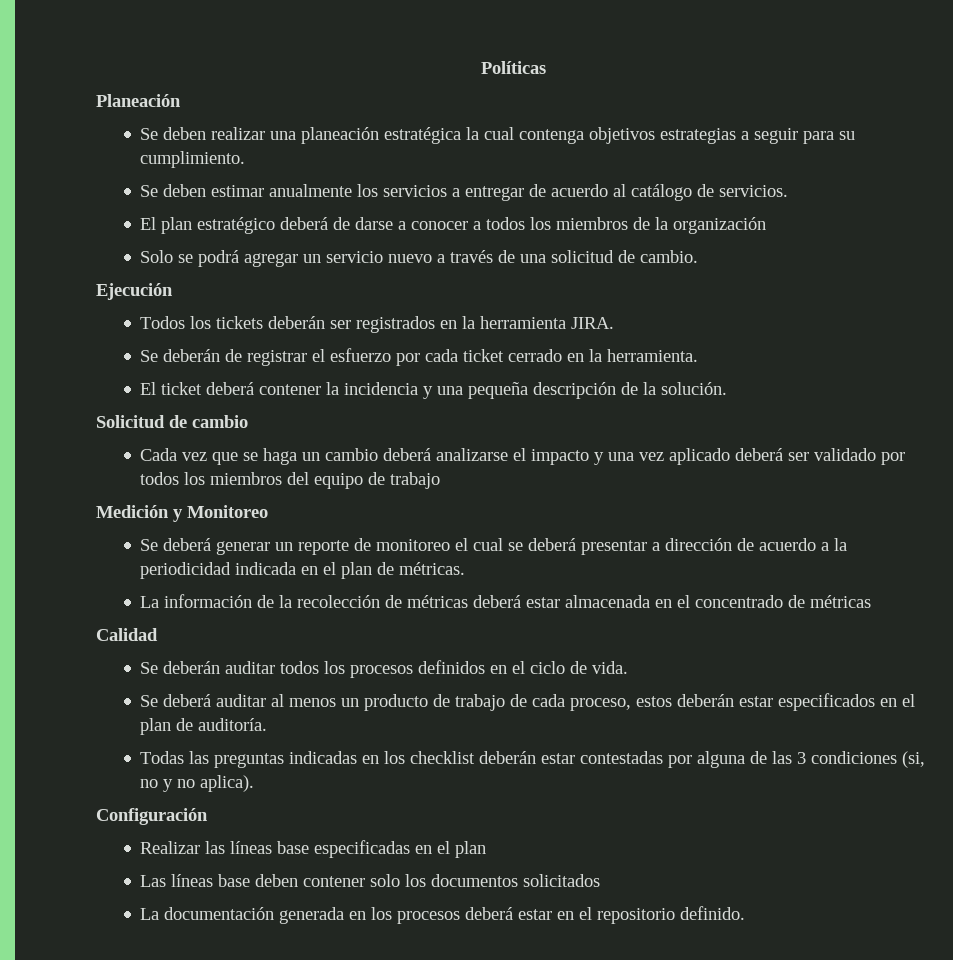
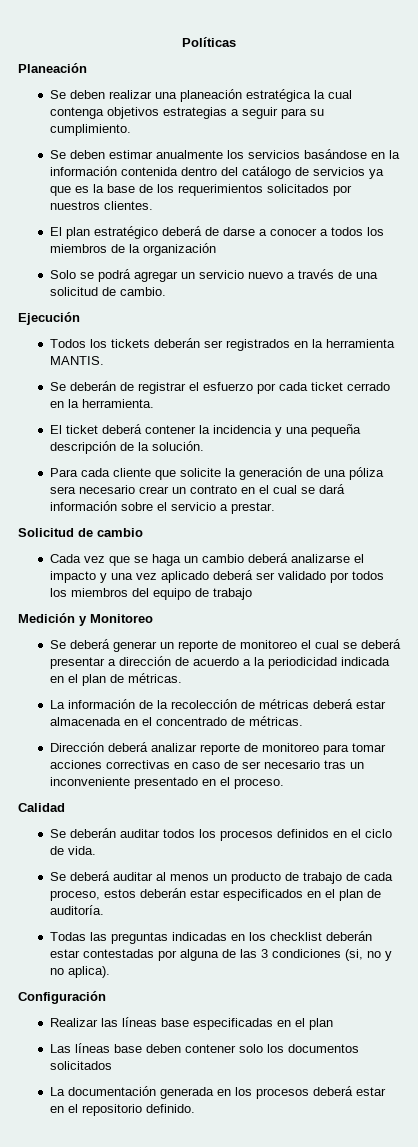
- Se deben estimar anualmente los servicios a entregar de acuerdo al catálogo de servicios.
+ Se deben estimar anualmente los servicios basándose en la información contenida dentro del catálogo de servicios ya que es la base de los requerimientos solicitados por nuestros clientes.
- Todos los tickets deberán ser registrados en la herramienta JIRA.
+ Todos los tickets deberán ser registrados en la herramienta MANTIS.
+ Para cada cliente que solicite la generación de una póliza sera necesario crear un contrato en el cual se dará información sobre el servicio a prestar.
- La información de la recolección de métricas deberá estar almacenada en el concentrado de métricas
+ La información de la recolección de métricas deberá estar almacenada en el concentrado de métricas.
+ Dirección deberá analizar reporte de monitoreo para tomar acciones correctivas en caso de ser necesario tras un inconveniente presentado en el proceso.

